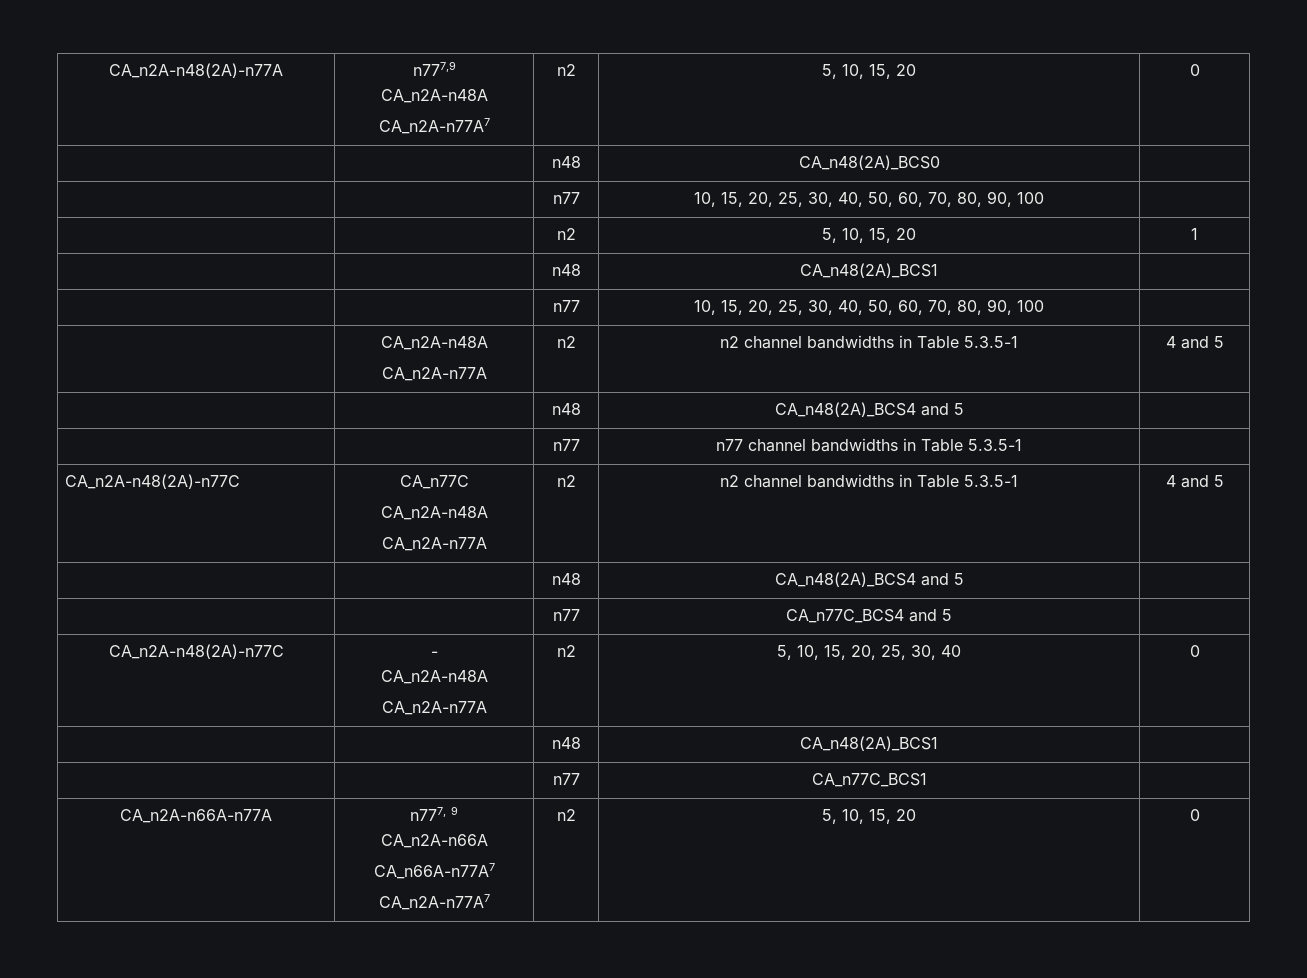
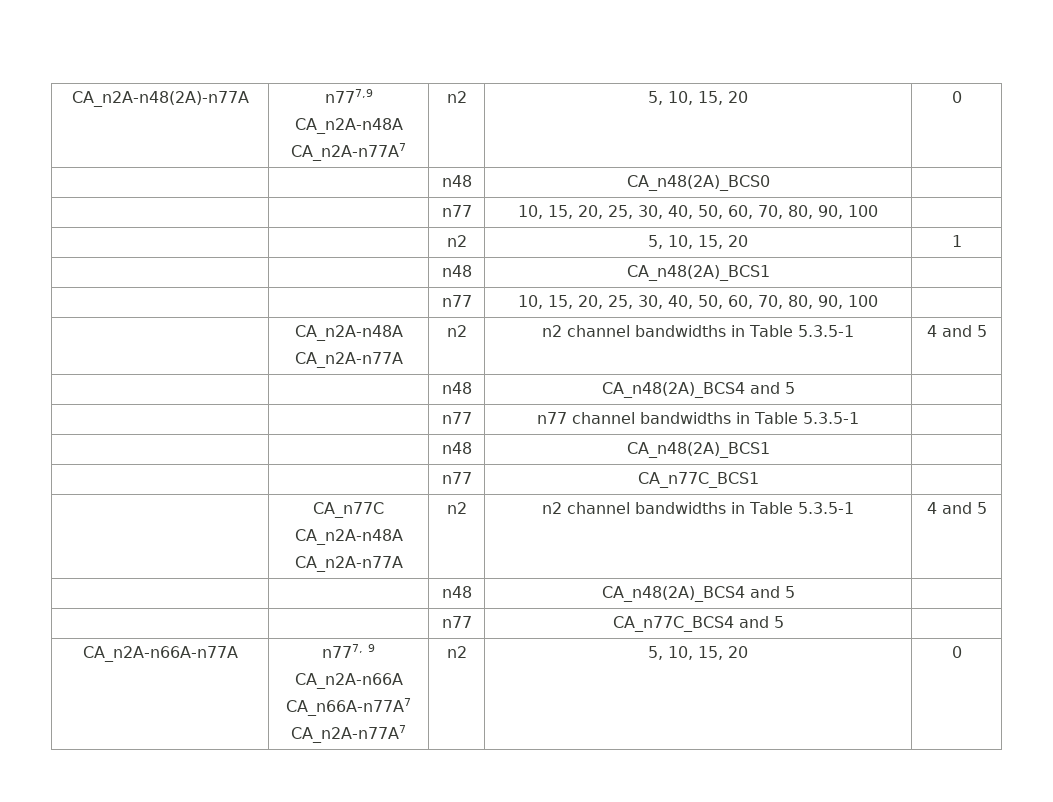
  | | n77 | n77 channel bandwidths in Table 5.3.5-1 |
- CA_n2A-n48(2A)-n77C | CA_n77C
+ | | n48 | CA_n48(2A)_BCS1 |
+ | | n77 | CA_n77C_BCS1 |
+ | CA_n77C
- CA_n2A-n48(2A)-n77C | -
- CA_n2A-n48A
- CA_n2A-n77A | n2 | 5, 10, 15, 20, 25, 30, 40 | 0
- | | n48 | CA_n48(2A)_BCS1 |
- | | n77 | CA_n77C_BCS1 |

